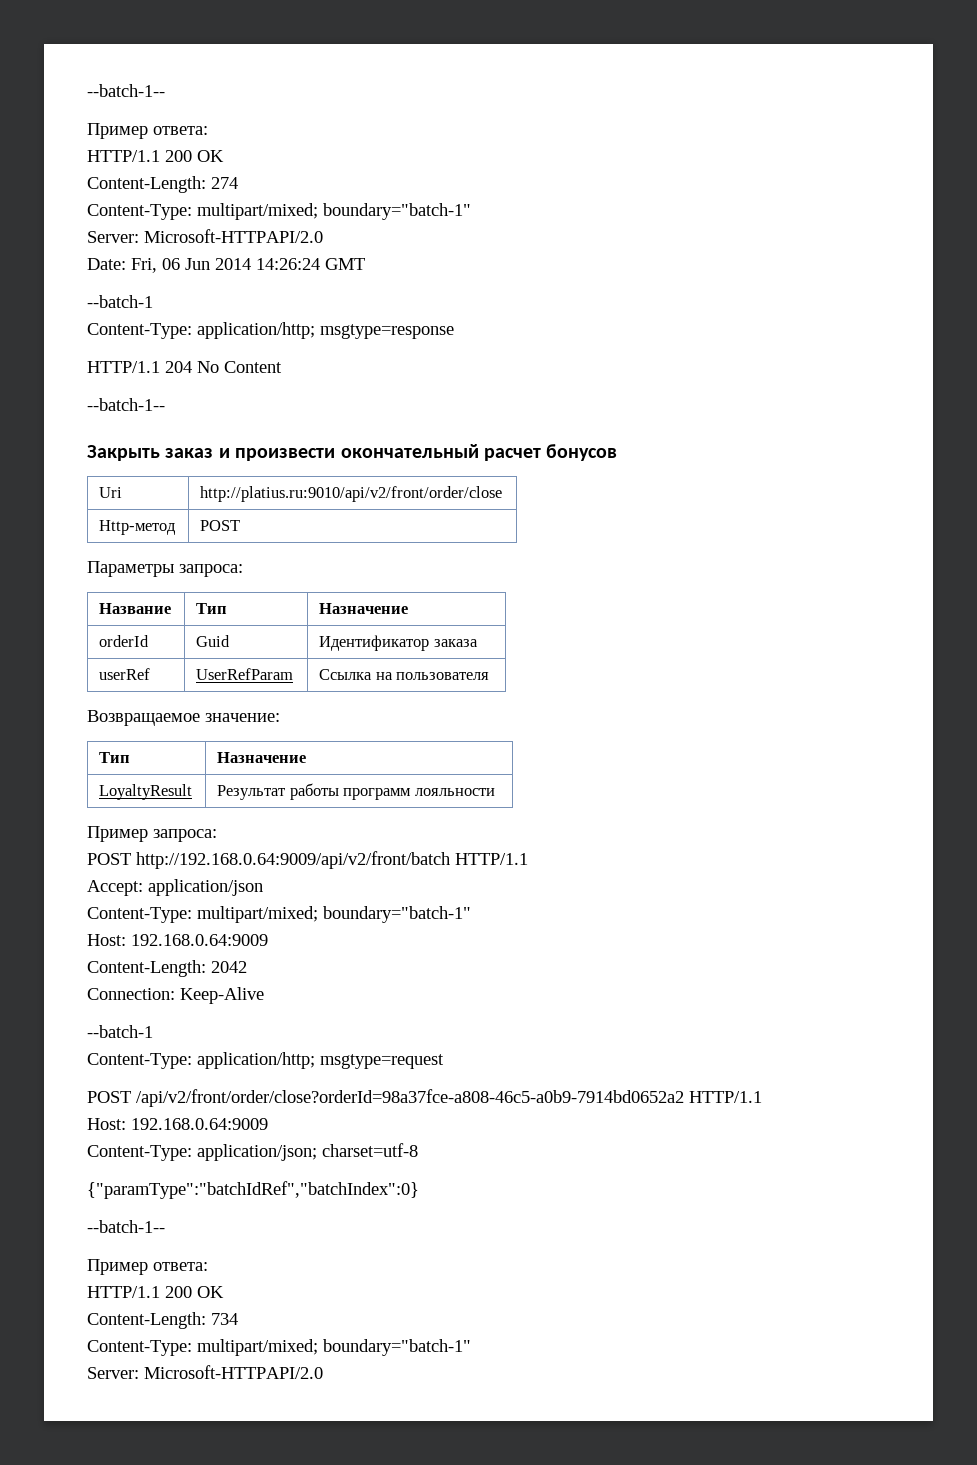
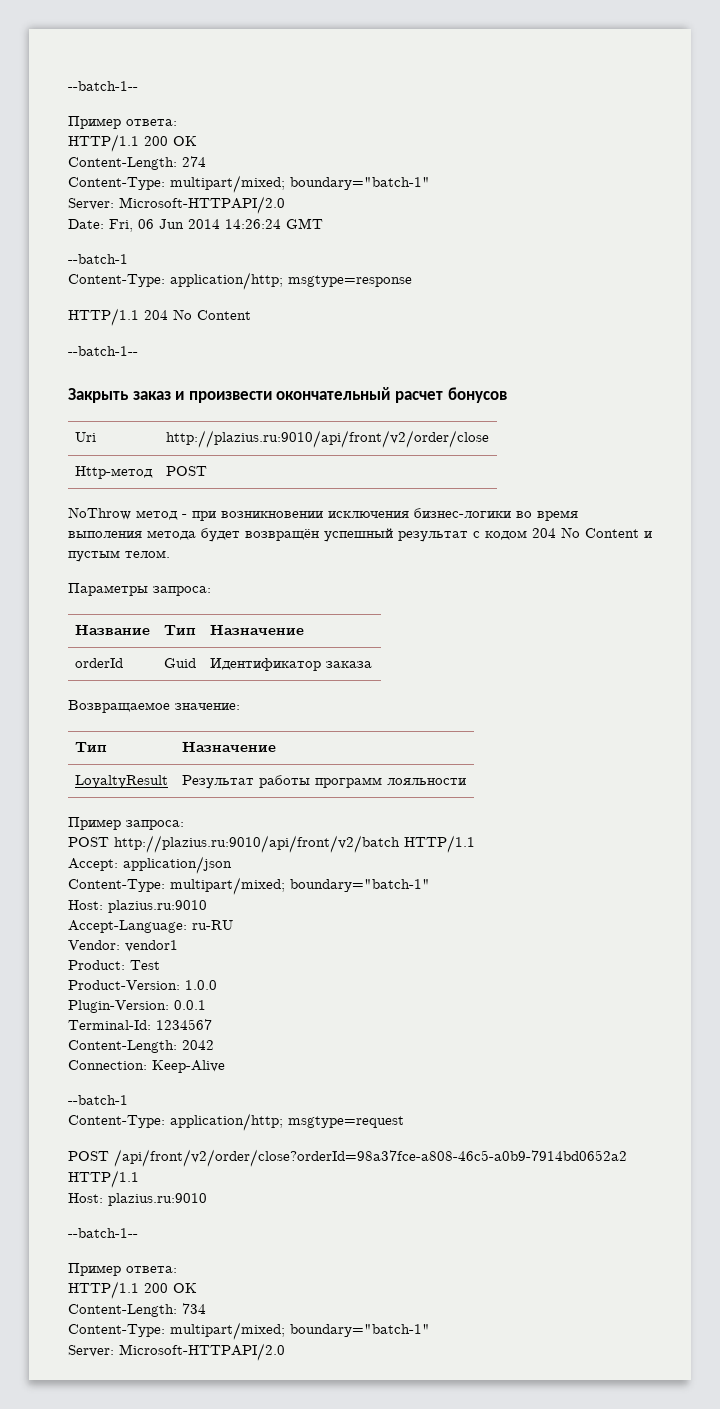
- Uri | http://platius.ru:9010/api/v2/front/order/close
+ Uri | http://plazius.ru:9010/api/front/v2/order/close
+ NoThrow метод - при возникновении исключения бизнес-логики во время выполения метода будет возвращён успешный результат с кодом 204 No Content и пустым телом.
- userRef | UserRefParam | Ссылка на пользователя
- POST http://192.168.0.64:9009/api/v2/front/batch HTTP/1.1
+ POST http://plazius.ru:9010/api/front/v2/batch HTTP/1.1
  Accept: application/json
  Content-Type: multipart/mixed; boundary="batch-1"
- Host: 192.168.0.64:9009
+ Host: plazius.ru:9010
+ Accept-Language: ru-RU
+ Vendor: vendor1
+ Product: Test
+ Product-Version: 1.0.0
+ Plugin-Version: 0.0.1
+ Terminal-Id: 1234567
- POST /api/v2/front/order/close?orderId=98a37fce-a808-46c5-a0b9-7914bd0652a2 HTTP/1.1
- Host: 192.168.0.64:9009
- Content-Type: application/json; charset=utf-8
- {"paramType":"batchIdRef","batchIndex":0}
+ POST /api/front/v2/order/close?orderId=98a37fce-a808-46c5-a0b9-7914bd0652a2 HTTP/1.1
+ Host: plazius.ru:9010

